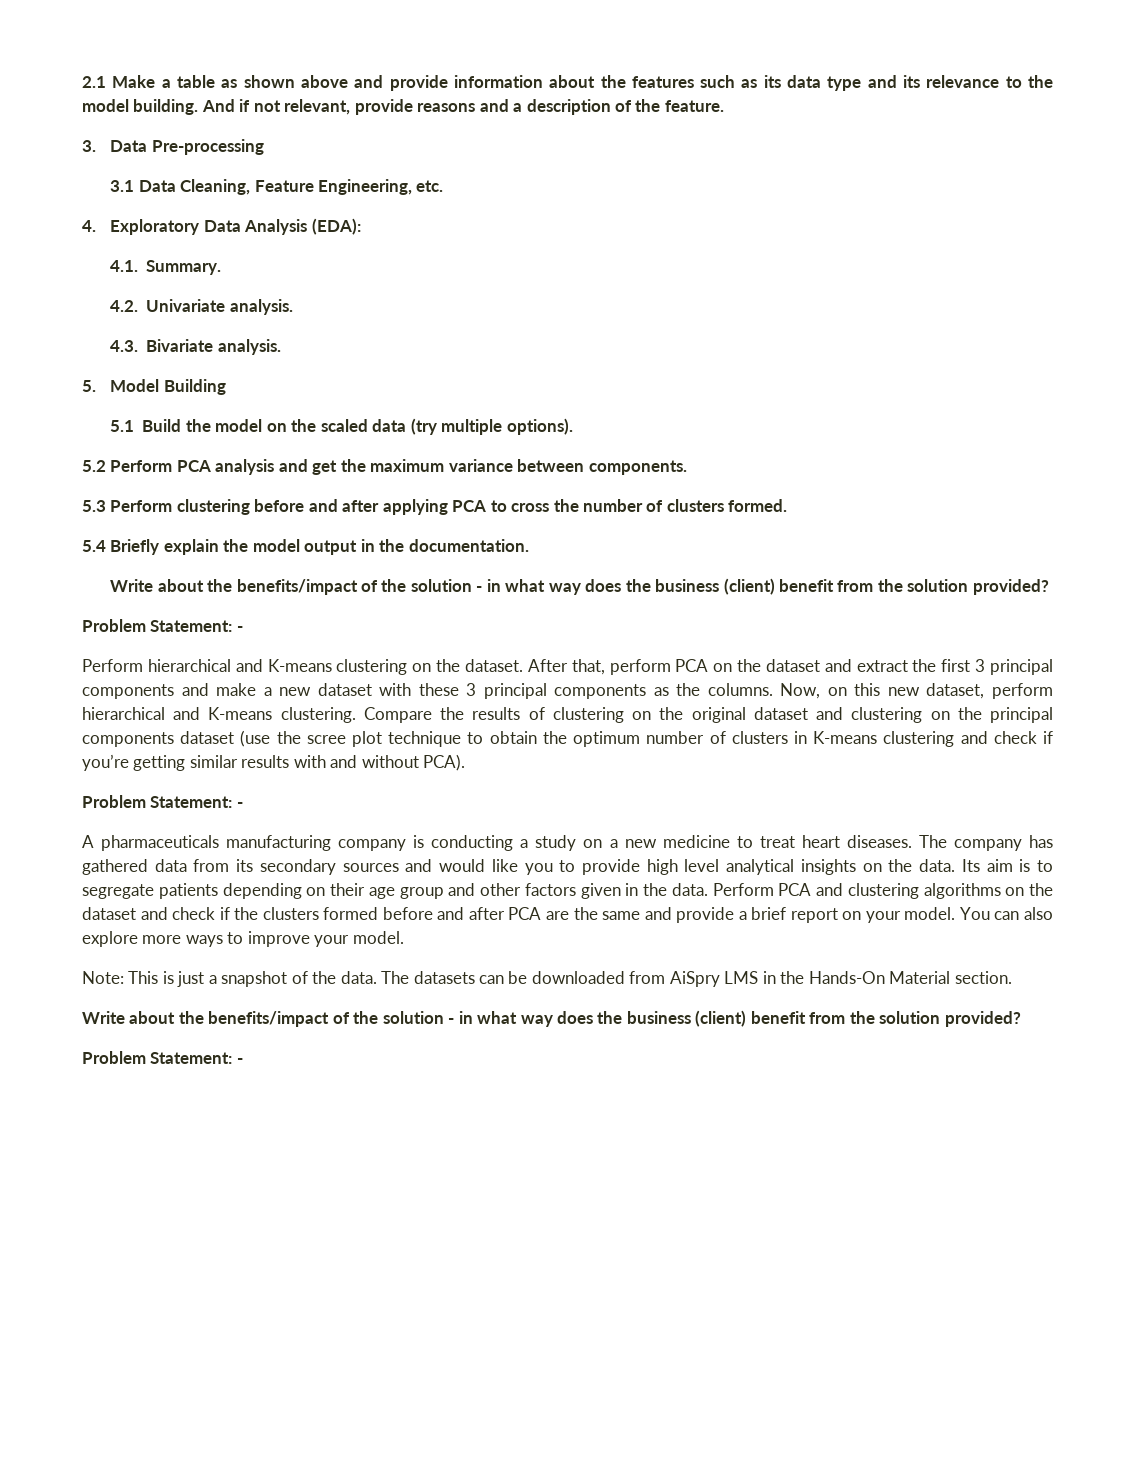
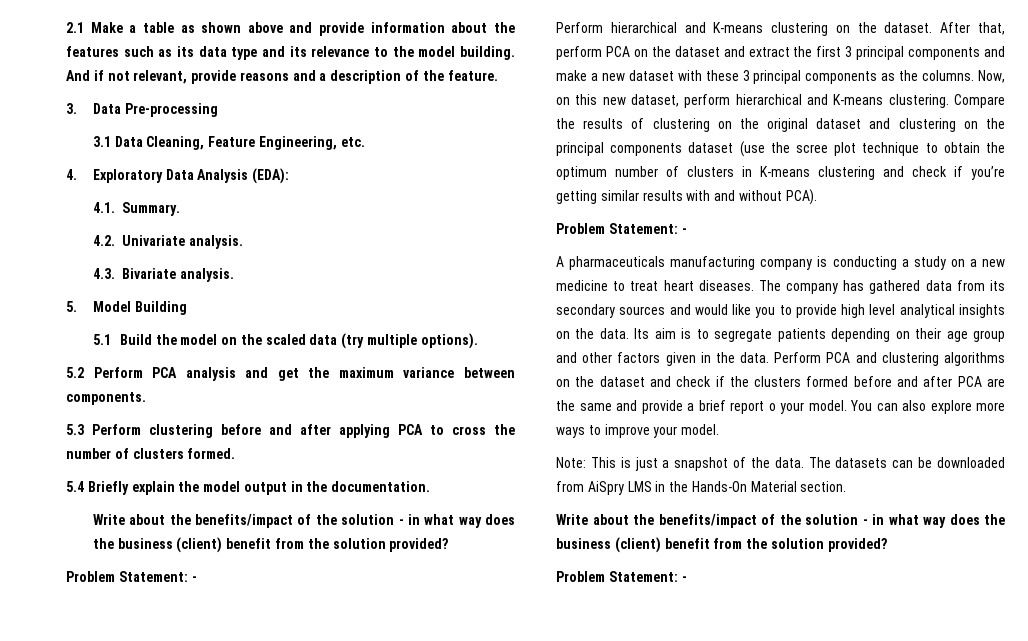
- Perform PCA and clustering algorithms on the dataset and check if the clusters formed before and after PCA are the same and provide a brief report on your model.
+ Perform PCA and clustering algorithms on the dataset and check if the clusters formed before and after PCA are the same and provide a brief report o your model.

